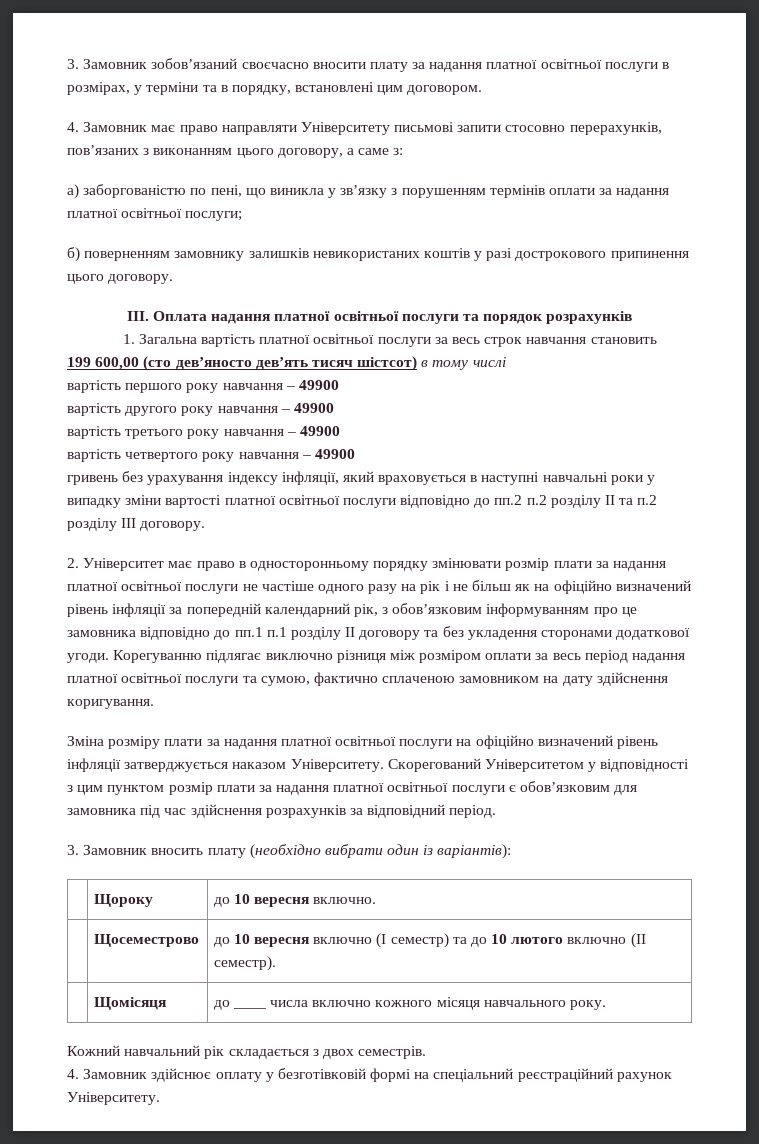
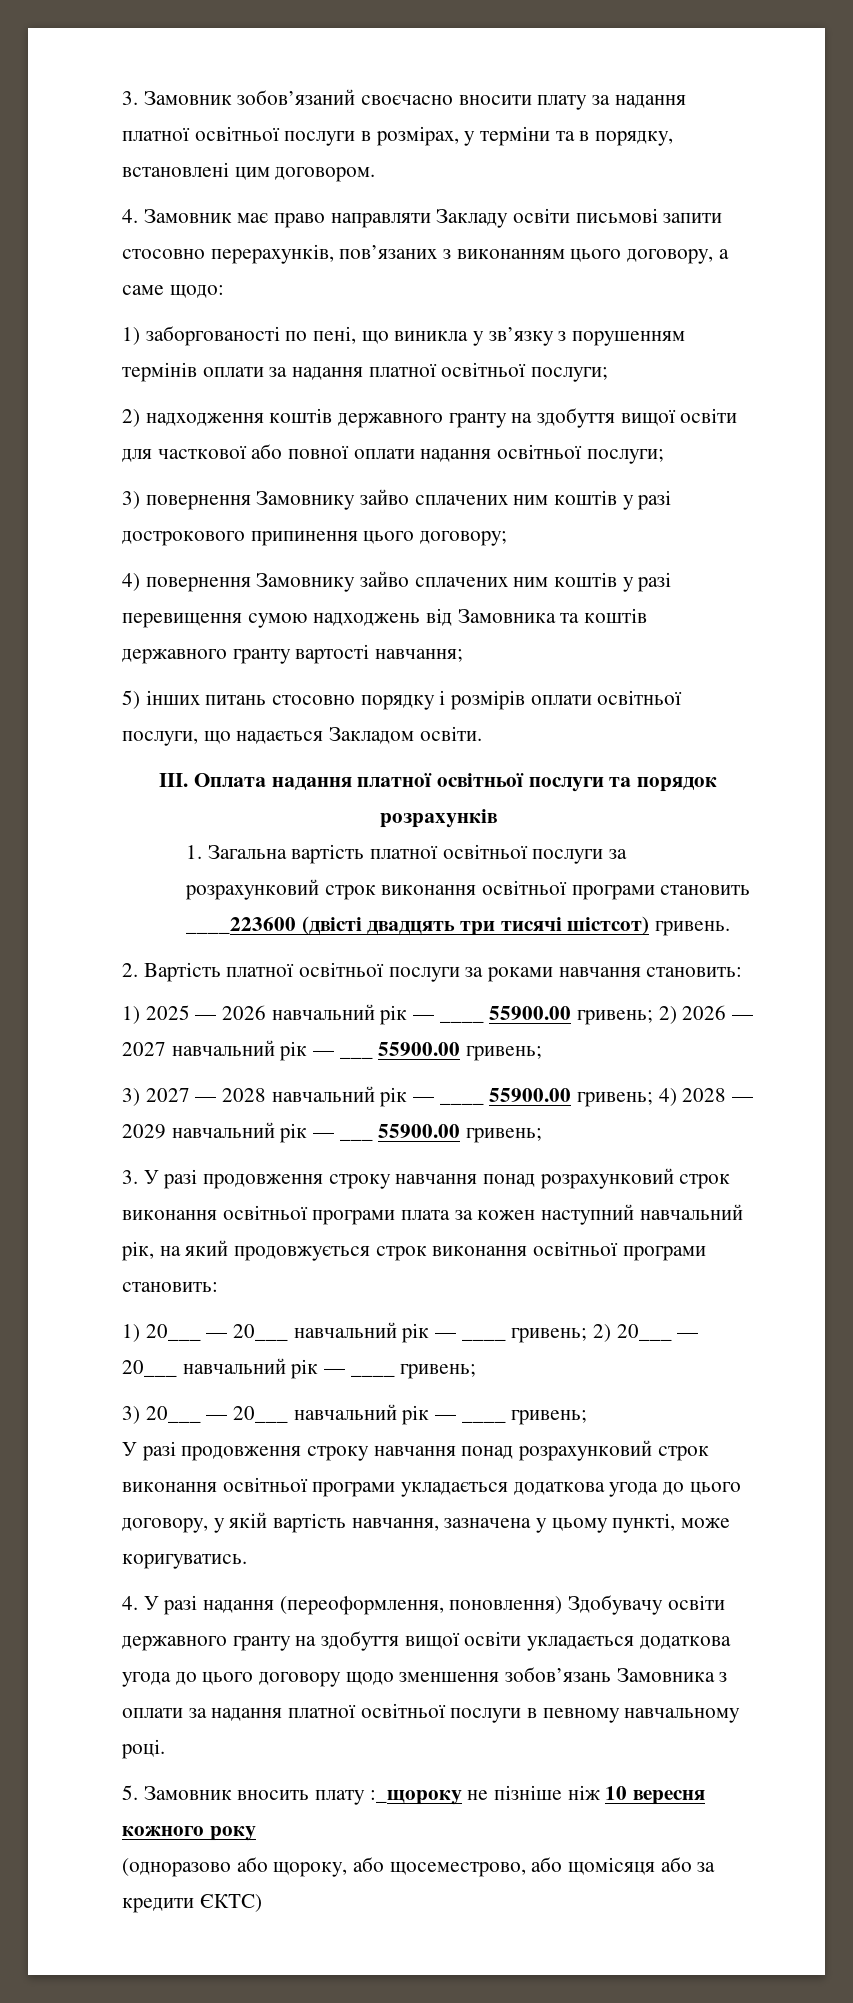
- 4. Замовник має право направляти Університету письмові запити стосовно перерахунків, пов’язаних з виконанням цього договору, а саме з:
- а) заборгованістю по пені, що виникла у зв’язку з порушенням термінів оплати за надання платної освітньої послуги;
+ 4. Замовник має право направляти Закладу освіти письмові запити стосовно перерахунків, пов’язаних з виконанням цього договору, а саме щодо:
+ 1) заборгованості по пені, що виникла у зв’язку з порушенням термінів оплати за надання платної освітньої послуги;
- б) поверненням замовнику залишків невикористаних коштів у разі дострокового припинення цього договору.
+ 2) надходження коштів державного гранту на здобуття вищої освіти для часткової або повної оплати надання освітньої послуги;
+ 3) повернення Замовнику зайво сплачених ним коштів у разі дострокового припинення цього договору;
+ 4) повернення Замовнику зайво сплачених ним коштів у разі перевищення сумою надходжень від Замовника та коштів державного гранту вартості навчання;
+ 5) інших питань стосовно порядку і розмірів оплати освітньої послуги, що надається Закладом освіти.
- 1. Загальна вартість платної освітньої послуги за весь строк навчання становить
- 199 600,00 (сто дев’яносто дев’ять тисяч шістсот) в тому числі
- вартість першого року навчання – 49900
- вартість другого року навчання – 49900
- вартість третього року навчання – 49900
- вартість четвертого року навчання – 49900
- гривень без урахування індексу інфляції, який враховується в наступні навчальні роки у випадку зміни вартості платної освітньої послуги відповідно до пп.2 п.2 розділу ІІ та п.2 розділу ІІІ договору.
- 2. Університет має право в односторонньому порядку змінювати розмір плати за надання платної освітньої послуги не частіше одного разу на рік і не більш як на офіційно визначений рівень інфляції за попередній календарний рік, з обов’язковим інформуванням про це замовника відповідно до пп.1 п.1 розділу ІІ договору та без укладення сторонами додаткової угоди. Корегуванню підлягає виключно різниця між розміром оплати за весь період надання платної освітньої послуги та сумою, фактично сплаченою замовником на дату здійснення коригування.
- Зміна розміру плати за надання платної освітньої послуги на офіційно визначений рівень інфляції затверджується наказом Університету. Скорегований Університетом у відповідності з цим пунктом розмір плати за надання платної освітньої послуги є обов’язковим для замовника під час здійснення розрахунків за відповідний період.
- 3. Замовник вносить плату (необхідно вибрати один із варіантів):
- | Щороку | до 10 вересня включно.
- | Щосеместрово | до 10 вересня включно (І семестр) та до 10 лютого включно (ІІ семестр).
- | Щомісяця | до ____ числа включно кожного місяця навчального року.
- Кожний навчальний рік складається з двох семестрів.
- 4. Замовник здійснює оплату у безготівковій формі на спеціальний реєстраційний рахунок Університету.
+ 1. Загальна вартість платної освітньої послуги за розрахунковий строк виконання освітньої програми становить ____223600 (двісті двадцять три тисячі шістсот) гривень.
+ 2. Вартість платної освітньої послуги за роками навчання становить:
+ 1) 2025 — 2026 навчальний рік — ____ 55900.00 гривень; 2) 2026 — 2027 навчальний рік — ___ 55900.00 гривень;
+ 3) 2027 — 2028 навчальний рік — ____ 55900.00 гривень; 4) 2028 — 2029 навчальний рік — ___ 55900.00 гривень;
+ 3. У разі продовження строку навчання понад розрахунковий строк виконання освітньої програми плата за кожен наступний навчальний рік, на який продовжується строк виконання освітньої програми становить:
+ 1) 20___ — 20___ навчальний рік — ____ гривень; 2) 20___ — 20___ навчальний рік — ____ гривень;
+ 3) 20___ — 20___ навчальний рік — ____ гривень;
+ У разі продовження строку навчання понад розрахунковий строк виконання освітньої програми укладається додаткова угода до цього договору, у якій вартість навчання, зазначена у цьому пункті, може коригуватись.
+ 4. У разі надання (переоформлення, поновлення) Здобувачу освіти державного гранту на здобуття вищої освіти укладається додаткова угода до цього договору щодо зменшення зобов’язань Замовника з оплати за надання платної освітньої послуги в певному навчальному році.
+ 5. Замовник вносить плату :_щороку не пізніше ніж 10 вересня кожного року
+ (одноразово або щороку, або щосеместрово, або щомісяця або за кредити ЄКТС)

